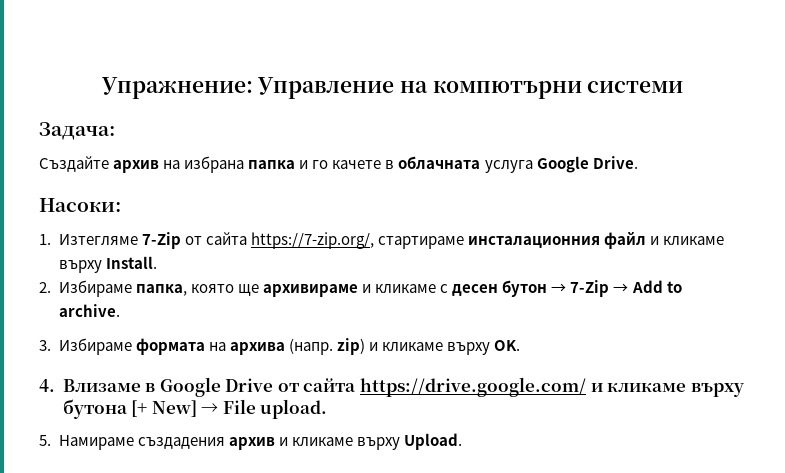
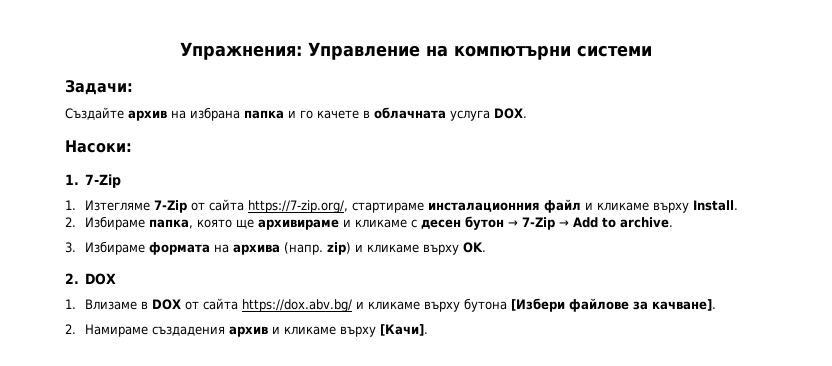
- Упражнение: Управление на компютърни системи
+ Упражнения: Управление на компютърни системи
- Задача:
+ Задачи:
- Създайте архив на избрана папка и го качете в облачната услуга Google Drive.
+ Създайте архив на избрана папка и го качете в облачната услуга DOX.
+ 1. 7-Zip
- 4. Влизаме в Google Drive от сайта https://drive.google.com/ и кликаме върху бутона [+ New] → File upload.
- 5. Намираме създадения архив и кликаме върху Upload.
+ 2. DOX
+ 1. Влизаме в DOX от сайта https://dox.abv.bg/ и кликаме върху бутона [Избери файлове за качване].
+ 2. Намираме създадения архив и кликаме върху [Качи].

